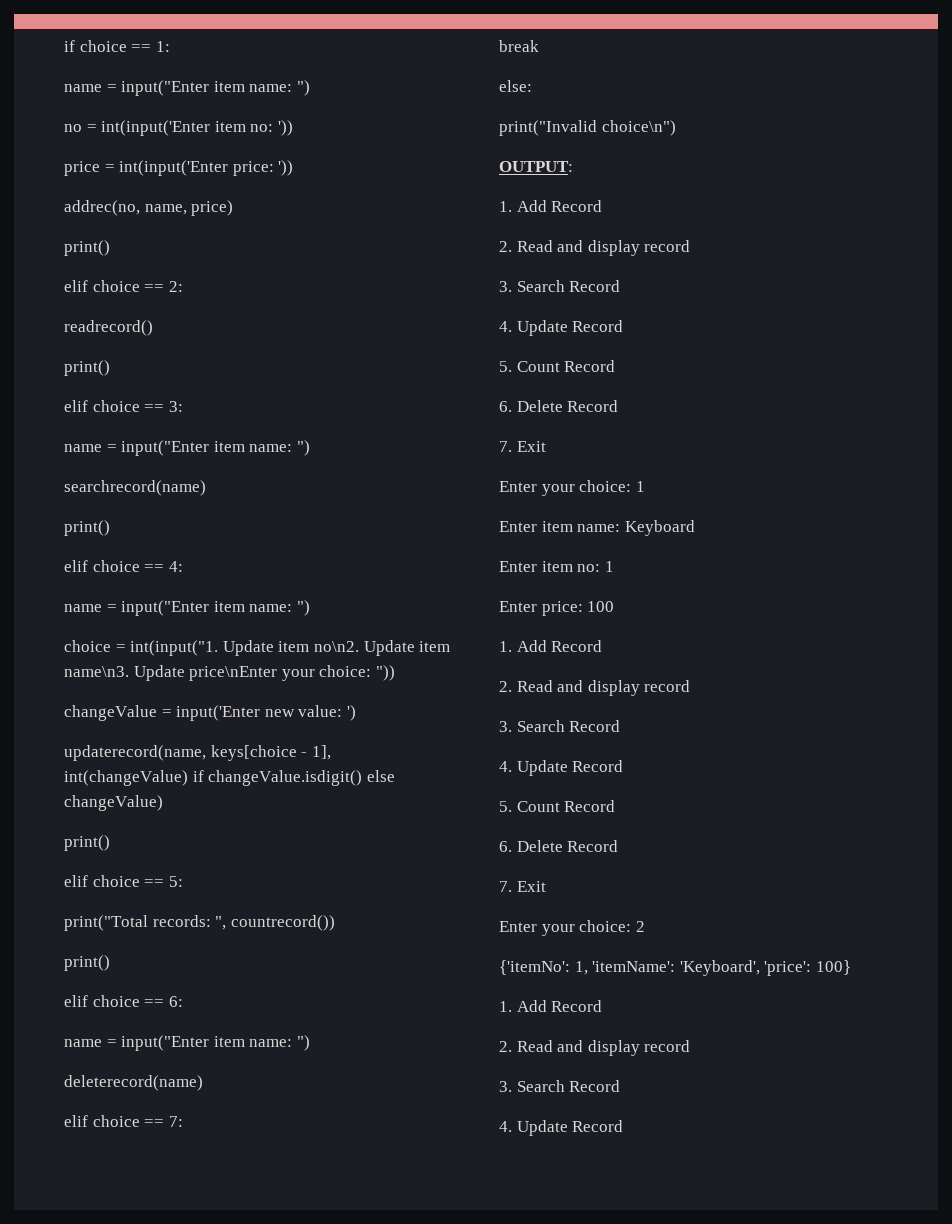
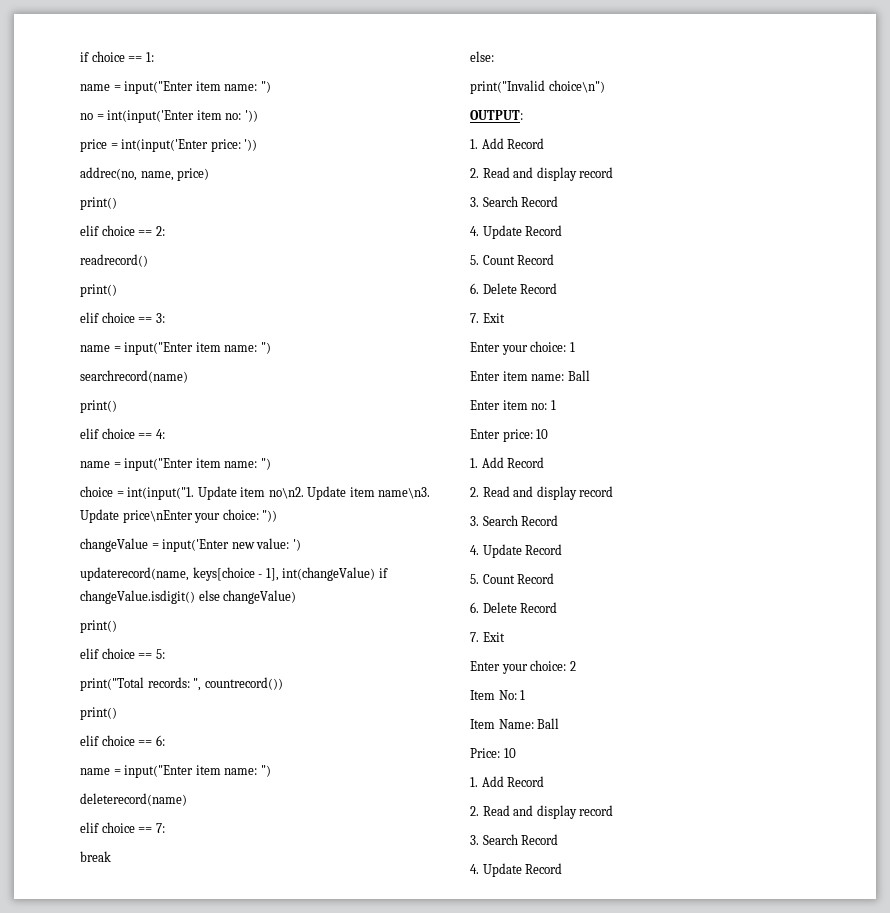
- Enter item name: Keyboard
+ Enter item name: Ball
- Enter price: 100
+ Enter price: 10
- {'itemNo': 1, 'itemName': 'Keyboard', 'price': 100}
+ Item No: 1
+ Item Name: Ball
+ Price: 10

